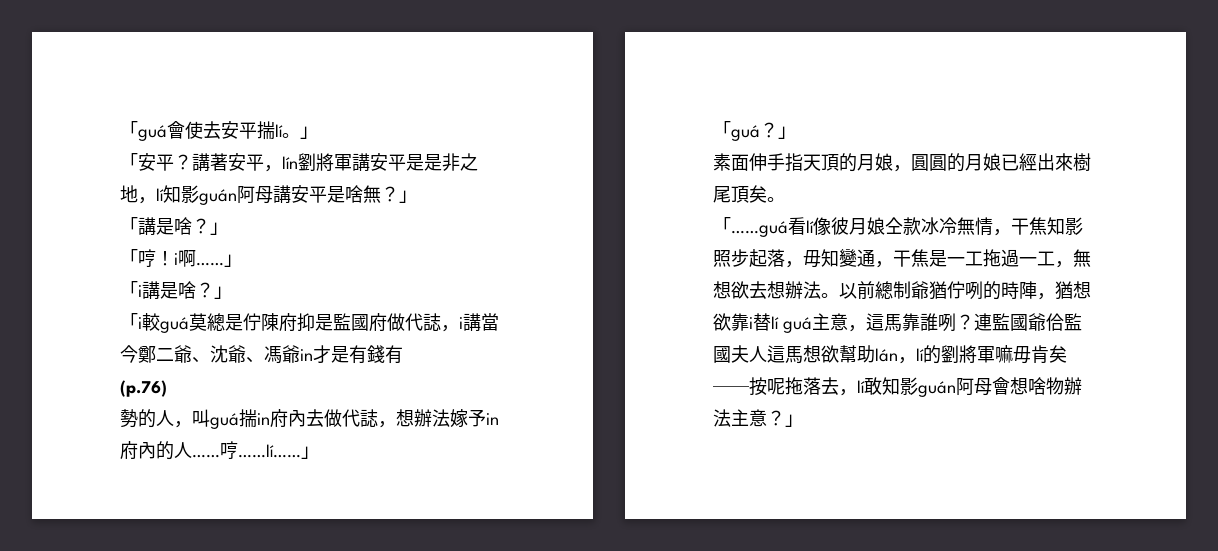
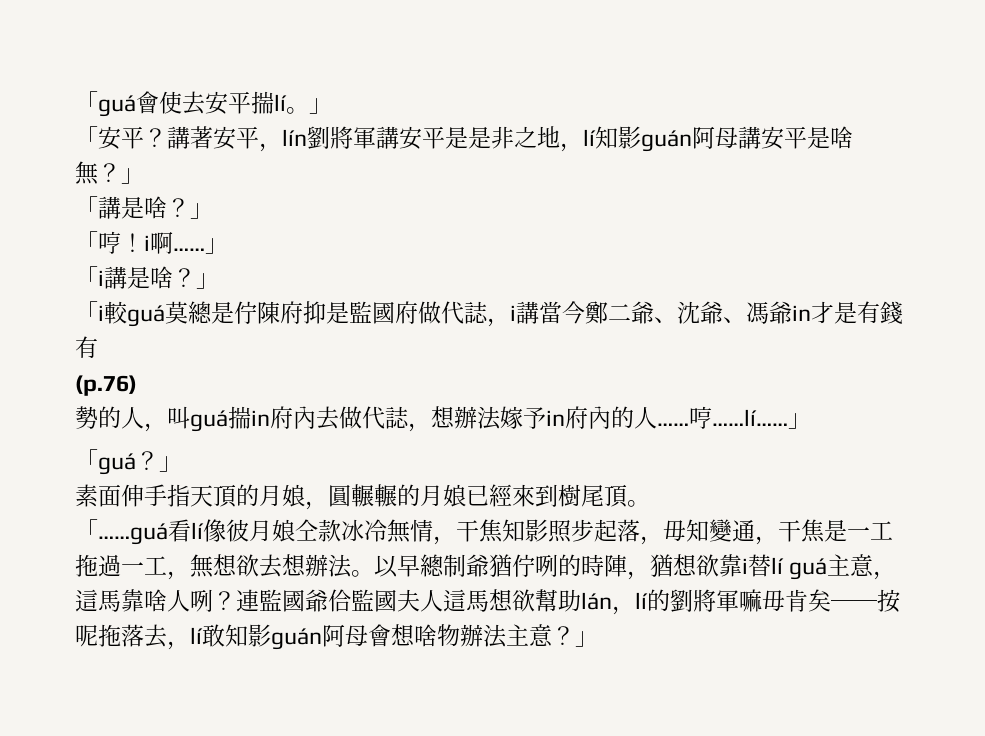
- 素面伸手指天頂的月娘，圓圓的月娘已經出來樹尾頂矣。
+ 素面伸手指天頂的月娘，圓輾輾的月娘已經來到樹尾頂。
- 以前總制爺猶佇咧的時陣，猶想欲靠i替lí guá主意，這馬靠誰咧？
+ 以早總制爺猶佇咧的時陣，猶想欲靠i替lí guá主意，這馬靠啥人咧？

